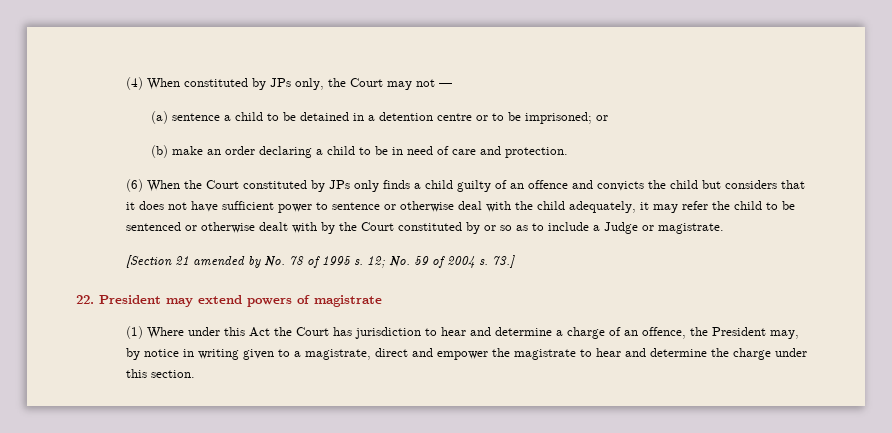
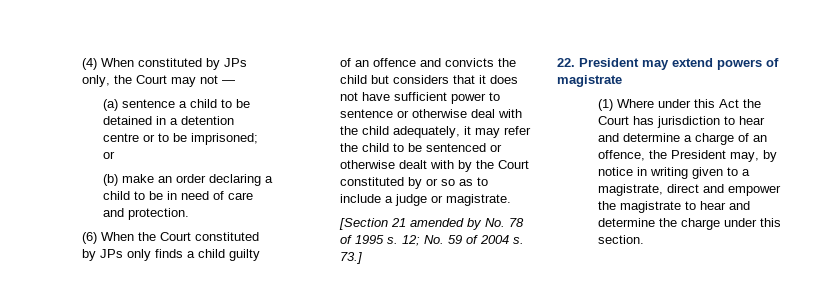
- (6) When the Court constituted by JPs only finds a child guilty of an offence and convicts the child but considers that it does not have sufficient power to sentence or otherwise deal with the child adequately, it may refer the child to be sentenced or otherwise dealt with by the Court constituted by or so as to include a Judge or magistrate.
+ (6) When the Court constituted by JPs only finds a child guilty of an offence and convicts the child but considers that it does not have sufficient power to sentence or otherwise deal with the child adequately, it may refer the child to be sentenced or otherwise dealt with by the Court constituted by or so as to include a judge or magistrate.

